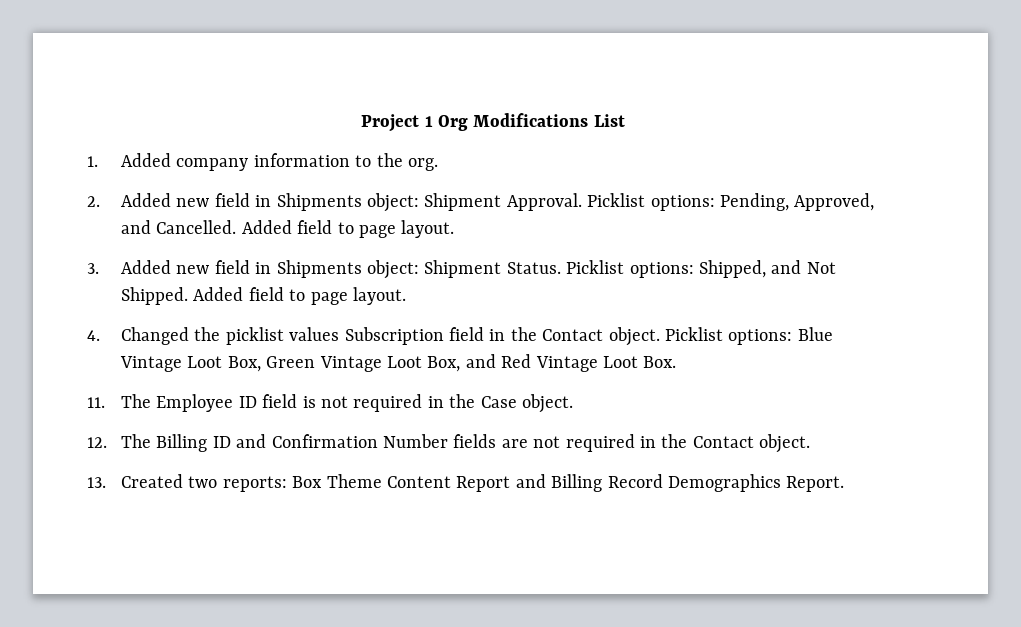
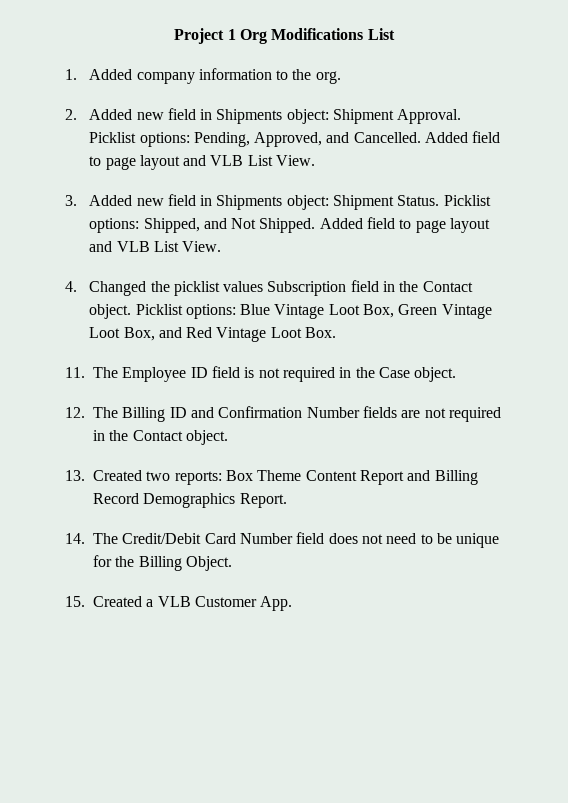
- Picklist options: Pending, Approved, and Cancelled. Added field to page layout.
+ Picklist options: Pending, Approved, and Cancelled. Added field to page layout and VLB List View.
- Picklist options: Shipped, and Not Shipped. Added field to page layout.
+ Picklist options: Shipped, and Not Shipped. Added field to page layout and VLB List View.
+ 14. The Credit/Debit Card Number field does not need to be unique for the Billing Object.
+ 15. Created a VLB Customer App.

